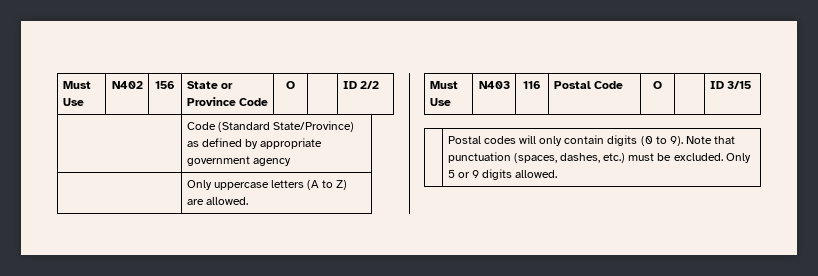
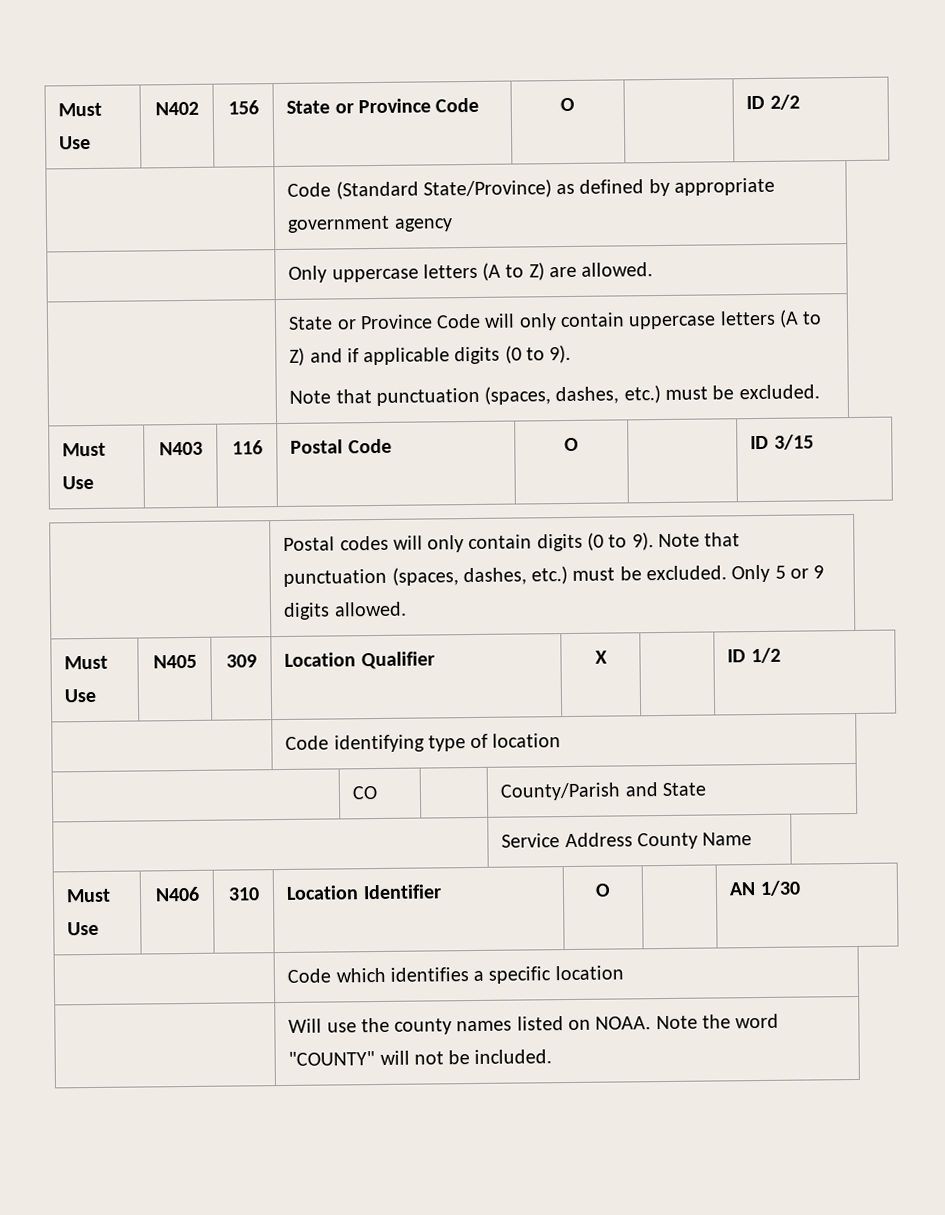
+ | State or Province Code will only contain uppercase letters (A to Z) and if applicable digits (0 to 9).
+ Note that punctuation (spaces, dashes, etc.) must be excluded.
+ Must Use | N405 | 309 | Location Qualifier | X | | ID 1/2
+ | Code identifying type of location
+ | CO | | County/Parish and State
+ | Service Address County Name
+ Must Use | N406 | 310 | Location Identifier | O | | AN 1/30
+ | Code which identifies a specific location
+ | Will use the county names listed on NOAA. Note the word "COUNTY" will not be included.

